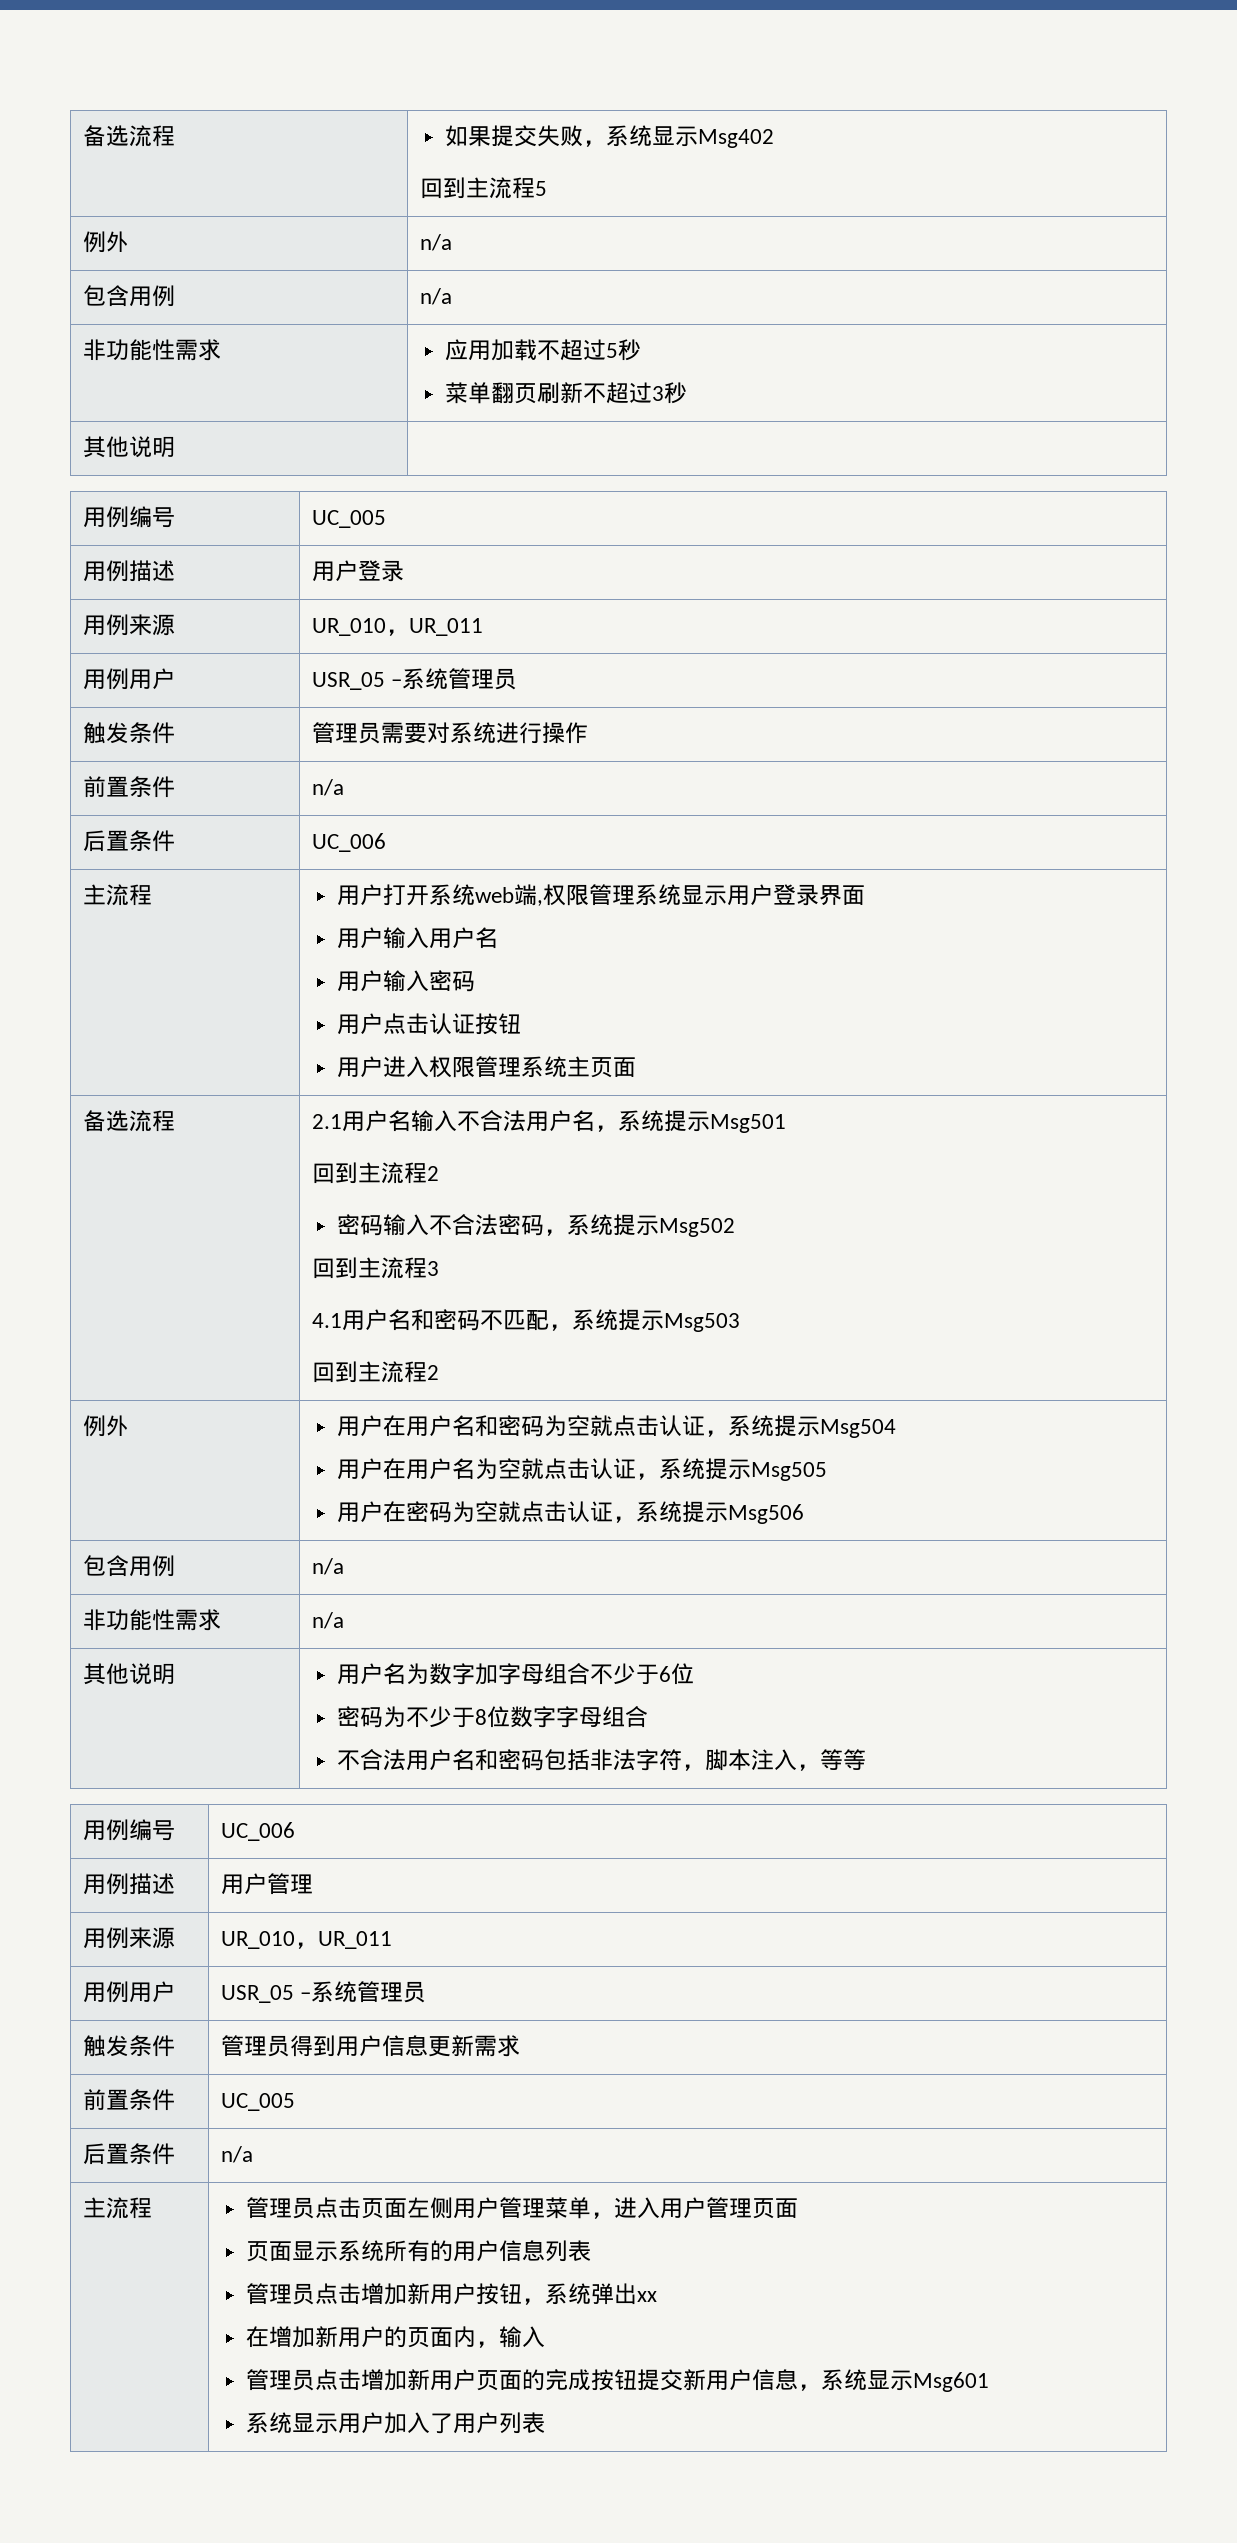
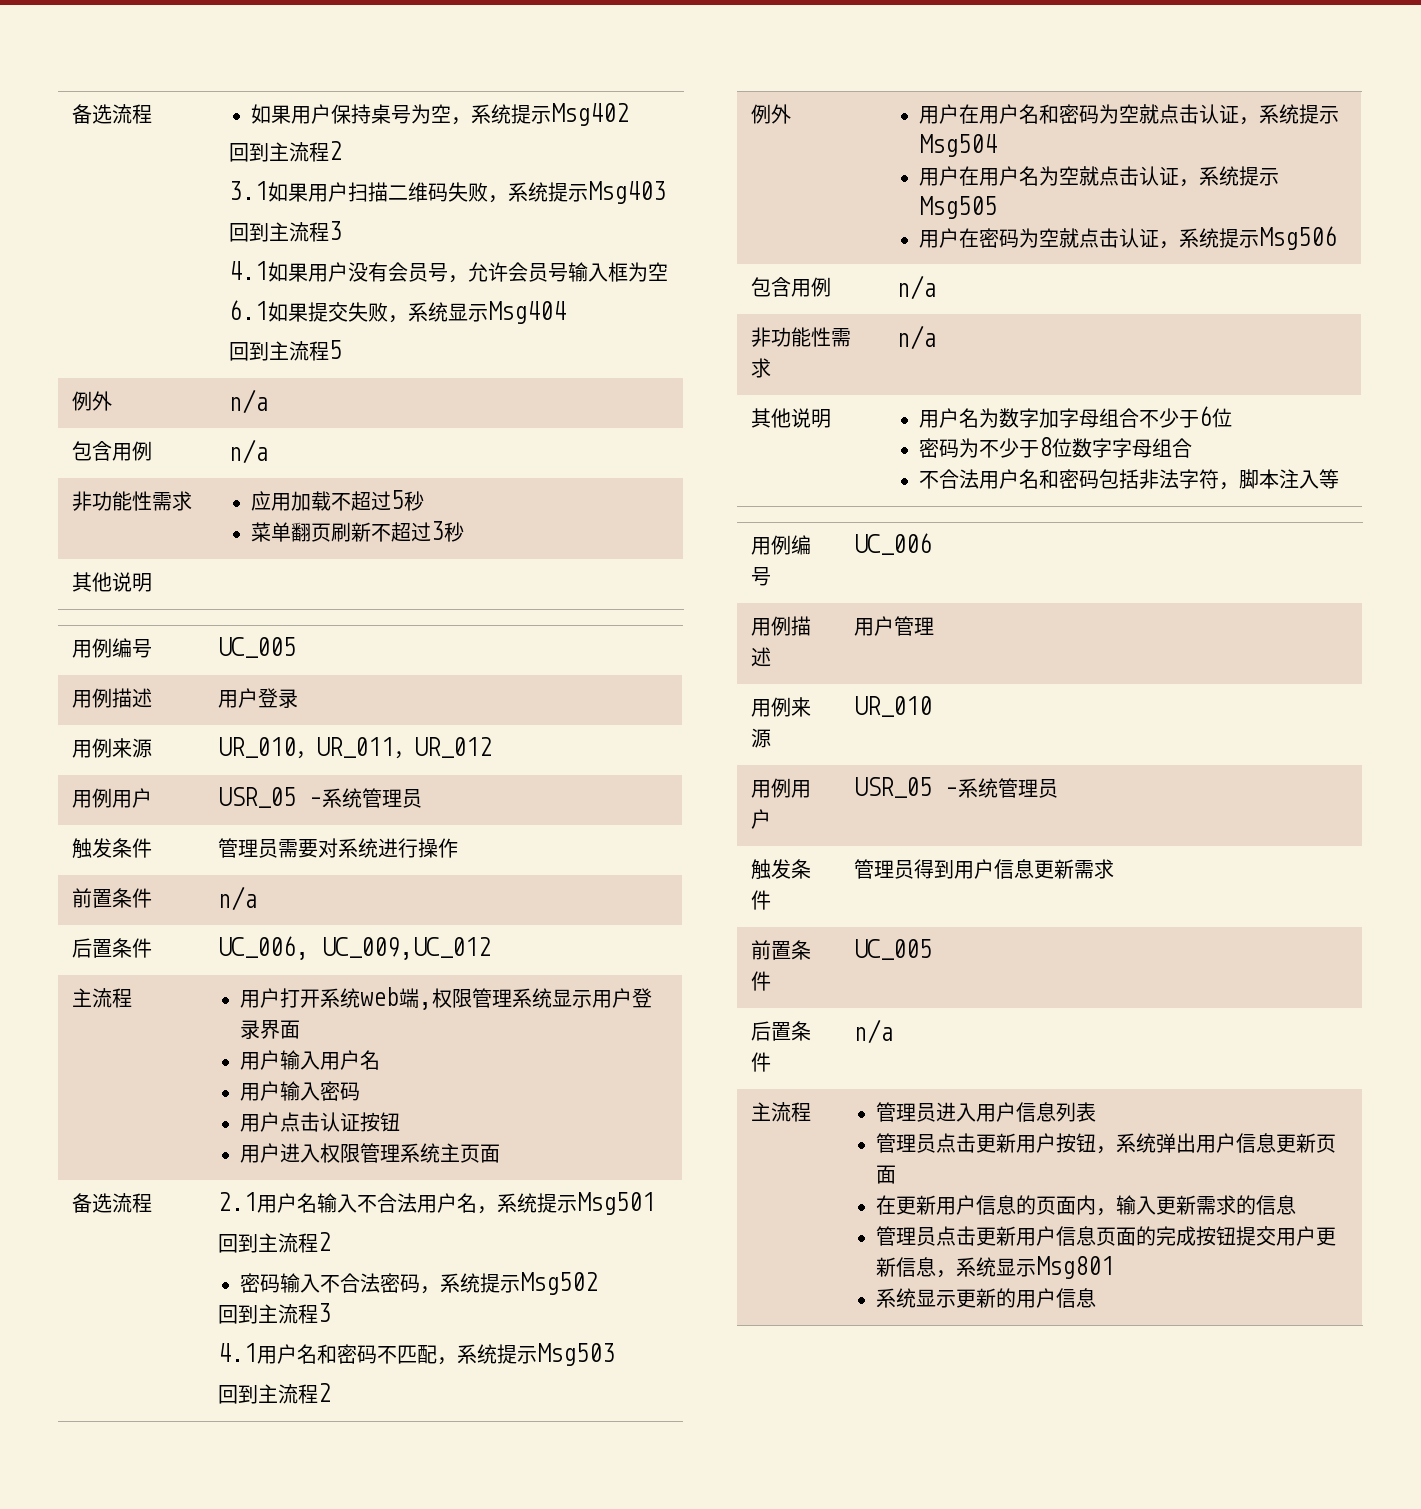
- 如果提交失败，系统显示Msg402
+ 如果用户保持桌号为空，系统提示Msg402
+ 回到主流程2
+ 3.1如果用户扫描二维码失败，系统提示Msg403
+ 回到主流程3
+ 4.1如果用户没有会员号，允许会员号输入框为空
+ 6.1如果提交失败，系统显示Msg404
  用例描述 | 用户登录
- 用例来源 | UR_010，UR_011
+ 用例来源 | UR_010，UR_011，UR_012
- 后置条件 | UC_006
+ 后置条件 | UC_006, UC_009,UC_012
  其他说明 | 用户名为数字加字母组合不少于6位
  密码为不少于8位数字字母组合
- 不合法用户名和密码包括非法字符，脚本注入，等等
+ 不合法用户名和密码包括非法字符，脚本注入等
  用例描述 | 用户管理
- 用例来源 | UR_010，UR_011
+ 用例来源 | UR_010
- 管理员点击页面左侧用户管理菜单，进入用户管理页面
- 页面显示系统所有的用户信息列表
+ 管理员进入用户信息列表
- 管理员点击增加新用户按钮，系统弹出xx
- 在增加新用户的页面内，输入
- 管理员点击增加新用户页面的完成按钮提交新用户信息，系统显示Msg601
- 系统显示用户加入了用户列表
+ 管理员点击更新用户按钮，系统弹出用户信息更新页面
+ 在更新用户信息的页面内，输入更新需求的信息
+ 管理员点击更新用户信息页面的完成按钮提交用户更新信息，系统显示Msg801
+ 系统显示更新的用户信息

